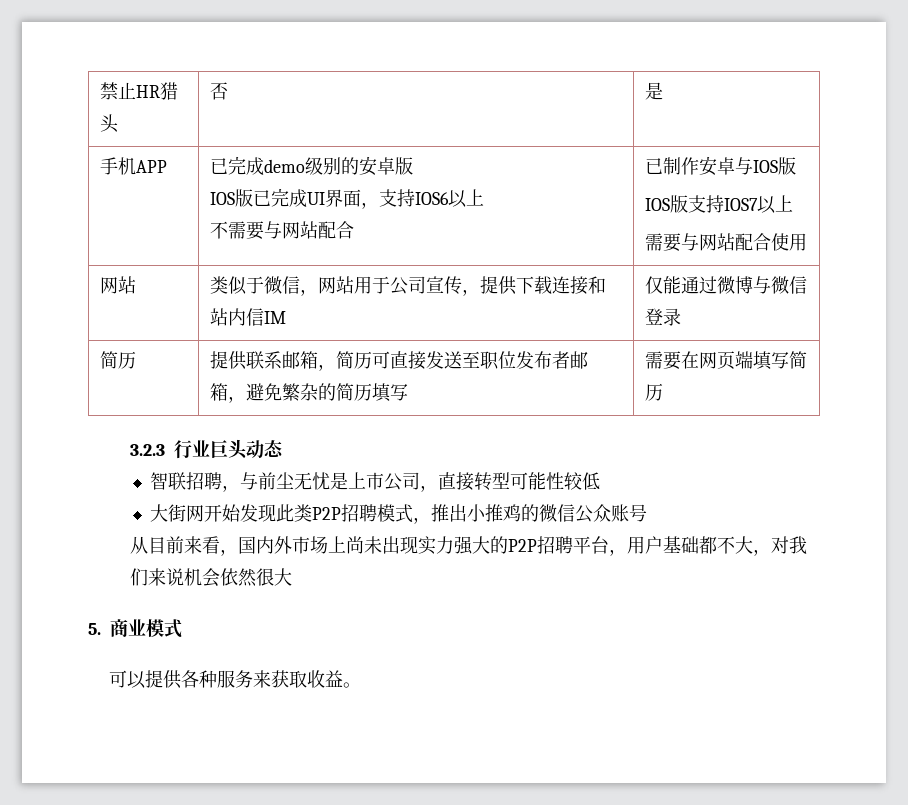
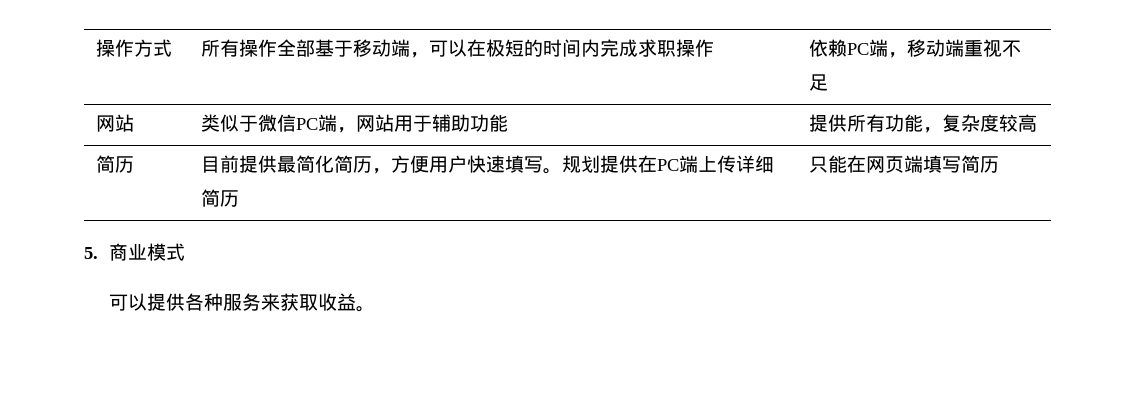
- 禁止HR猎头 | 否 | 是
- 手机APP | 已完成demo级别的安卓版
- IOS版已完成UI界面，支持IOS6以上
- 不需要与网站配合 | 已制作安卓与IOS版
- IOS版支持IOS7以上
- 需要与网站配合使用
+ 操作方式 | 所有操作全部基于移动端，可以在极短的时间内完成求职操作 | 依赖PC端，移动端重视不足
- 网站 | 类似于微信，网站用于公司宣传，提供下载连接和站内信IM | 仅能通过微博与微信登录
- 简历 | 提供联系邮箱，简历可直接发送至职位发布者邮箱，避免繁杂的简历填写 | 需要在网页端填写简历
+ 网站 | 类似于微信PC端，网站用于辅助功能 | 提供所有功能，复杂度较高
+ 简历 | 目前提供最简化简历，方便用户快速填写。规划提供在PC端上传详细简历 | 只能在网页端填写简历
- 3.2.3行业巨头动态
- 智联招聘，与前尘无忧是上市公司，直接转型可能性较低
- 大街网开始发现此类P2P招聘模式，推出小推鸡的微信公众账号
- 从目前来看，国内外市场上尚未出现实力强大的P2P招聘平台，用户基础都不大，对我们来说机会依然很大

